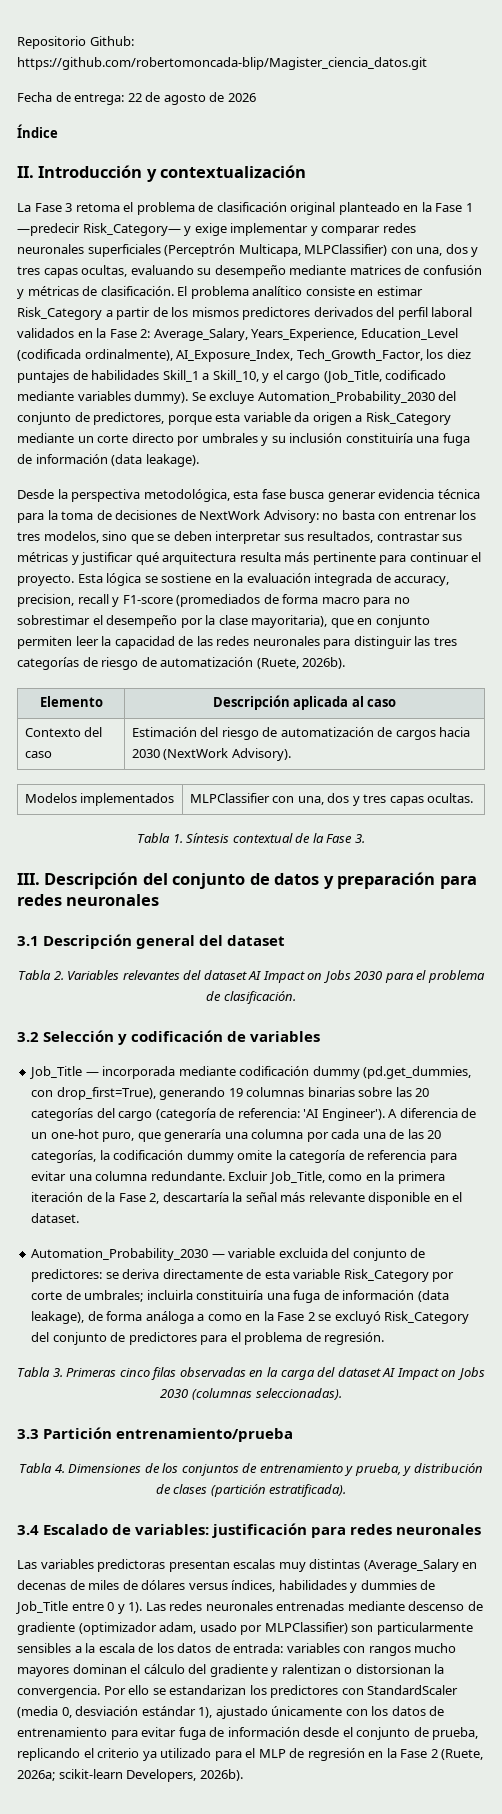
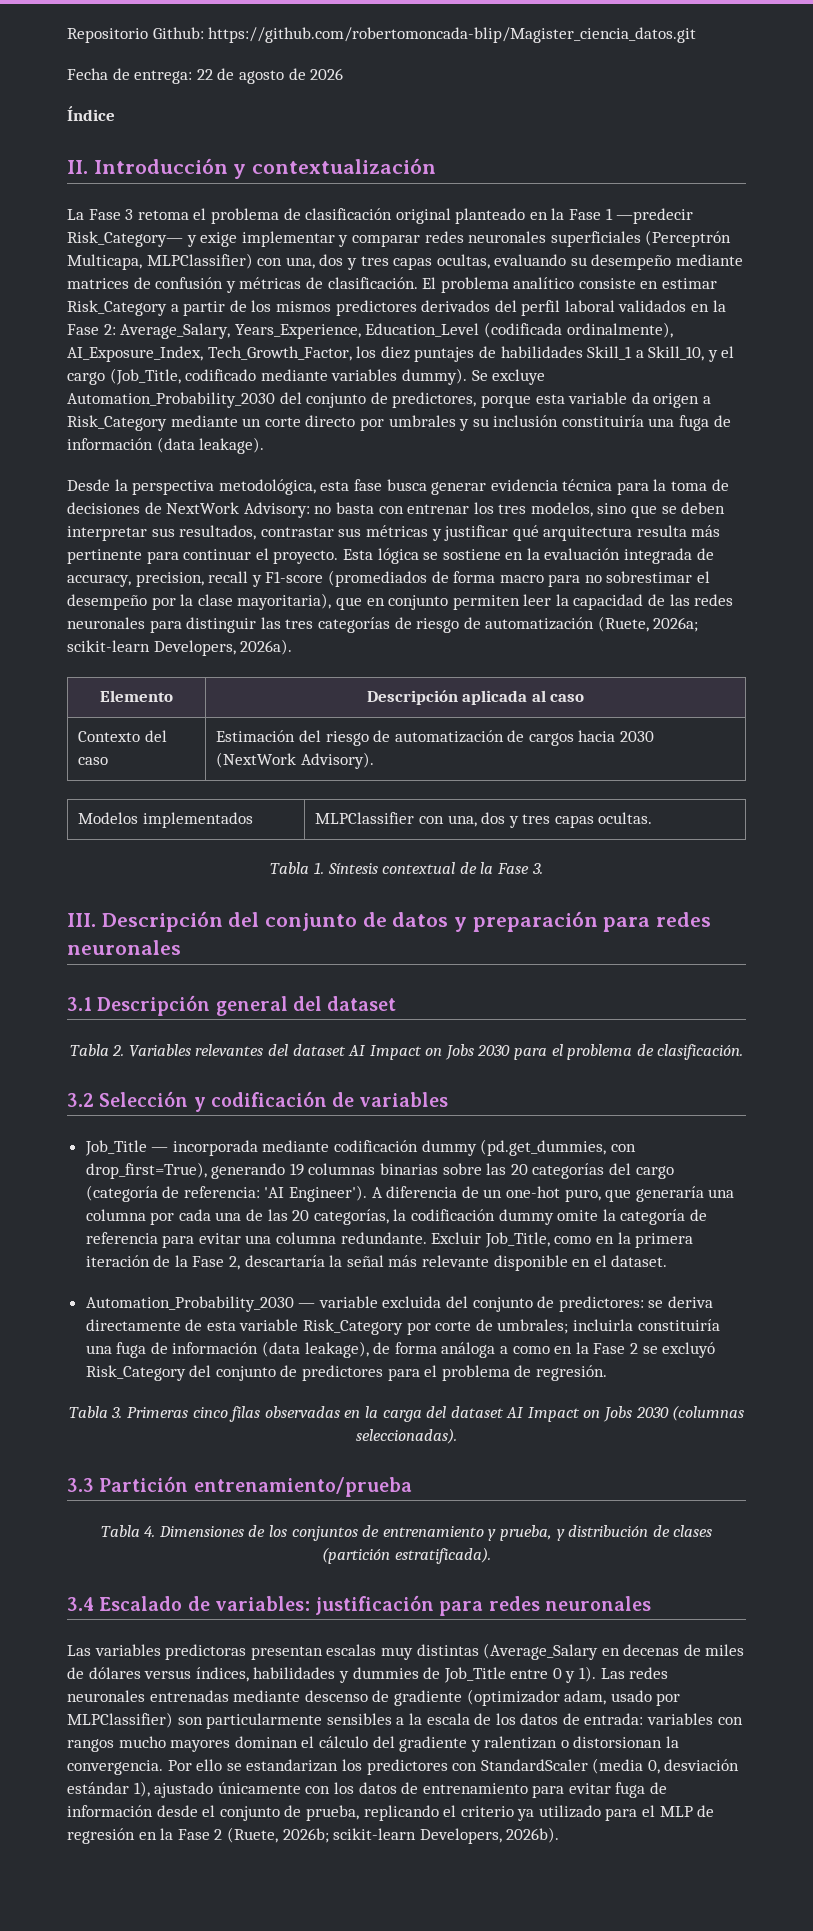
- Esta lógica se sostiene en la evaluación integrada de accuracy, precision, recall y F1-score (promediados de forma macro para no sobrestimar el desempeño por la clase mayoritaria), que en conjunto permiten leer la capacidad de las redes neuronales para distinguir las tres categorías de riesgo de automatización (Ruete, 2026b).
+ Esta lógica se sostiene en la evaluación integrada de accuracy, precision, recall y F1-score (promediados de forma macro para no sobrestimar el desempeño por la clase mayoritaria), que en conjunto permiten leer la capacidad de las redes neuronales para distinguir las tres categorías de riesgo de automatización (Ruete, 2026a; scikit-learn Developers, 2026a).
- Por ello se estandarizan los predictores con StandardScaler (media 0, desviación estándar 1), ajustado únicamente con los datos de entrenamiento para evitar fuga de información desde el conjunto de prueba, replicando el criterio ya utilizado para el MLP de regresión en la Fase 2 (Ruete, 2026a; scikit-learn Developers, 2026b).
+ Por ello se estandarizan los predictores con StandardScaler (media 0, desviación estándar 1), ajustado únicamente con los datos de entrenamiento para evitar fuga de información desde el conjunto de prueba, replicando el criterio ya utilizado para el MLP de regresión en la Fase 2 (Ruete, 2026b; scikit-learn Developers, 2026b).

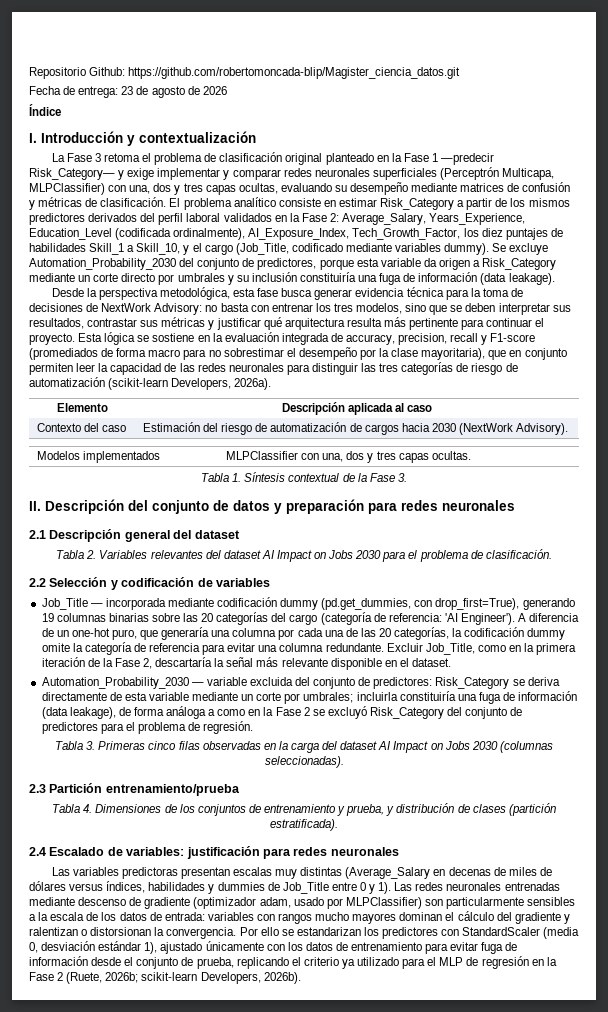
- Fecha de entrega: 22 de agosto de 2026
+ Fecha de entrega: 23 de agosto de 2026
- II. Introducción y contextualización
+ I. Introducción y contextualización
- Esta lógica se sostiene en la evaluación integrada de accuracy, precision, recall y F1-score (promediados de forma macro para no sobrestimar el desempeño por la clase mayoritaria), que en conjunto permiten leer la capacidad de las redes neuronales para distinguir las tres categorías de riesgo de automatización (Ruete, 2026a; scikit-learn Developers, 2026a).
+ Esta lógica se sostiene en la evaluación integrada de accuracy, precision, recall y F1-score (promediados de forma macro para no sobrestimar el desempeño por la clase mayoritaria), que en conjunto permiten leer la capacidad de las redes neuronales para distinguir las tres categorías de riesgo de automatización (scikit-learn Developers, 2026a).
- III. Descripción del conjunto de datos y preparación para redes neuronales
+ II. Descripción del conjunto de datos y preparación para redes neuronales
- 3.1 Descripción general del dataset
+ 2.1 Descripción general del dataset
- 3.2 Selección y codificación de variables
+ 2.2 Selección y codificación de variables
- Automation_Probability_2030 — variable excluida del conjunto de predictores: se deriva directamente de esta variable Risk_Category por corte de umbrales; incluirla constituiría una fuga de información (data leakage), de forma análoga a como en la Fase 2 se excluyó Risk_Category del conjunto de predictores para el problema de regresión.
+ Automation_Probability_2030 — variable excluida del conjunto de predictores: Risk_Category se deriva directamente de esta variable mediante un corte por umbrales; incluirla constituiría una fuga de información (data leakage), de forma análoga a como en la Fase 2 se excluyó Risk_Category del conjunto de predictores para el problema de regresión.
- 3.3 Partición entrenamiento/prueba
+ 2.3 Partición entrenamiento/prueba
- 3.4 Escalado de variables: justificación para redes neuronales
+ 2.4 Escalado de variables: justificación para redes neuronales

